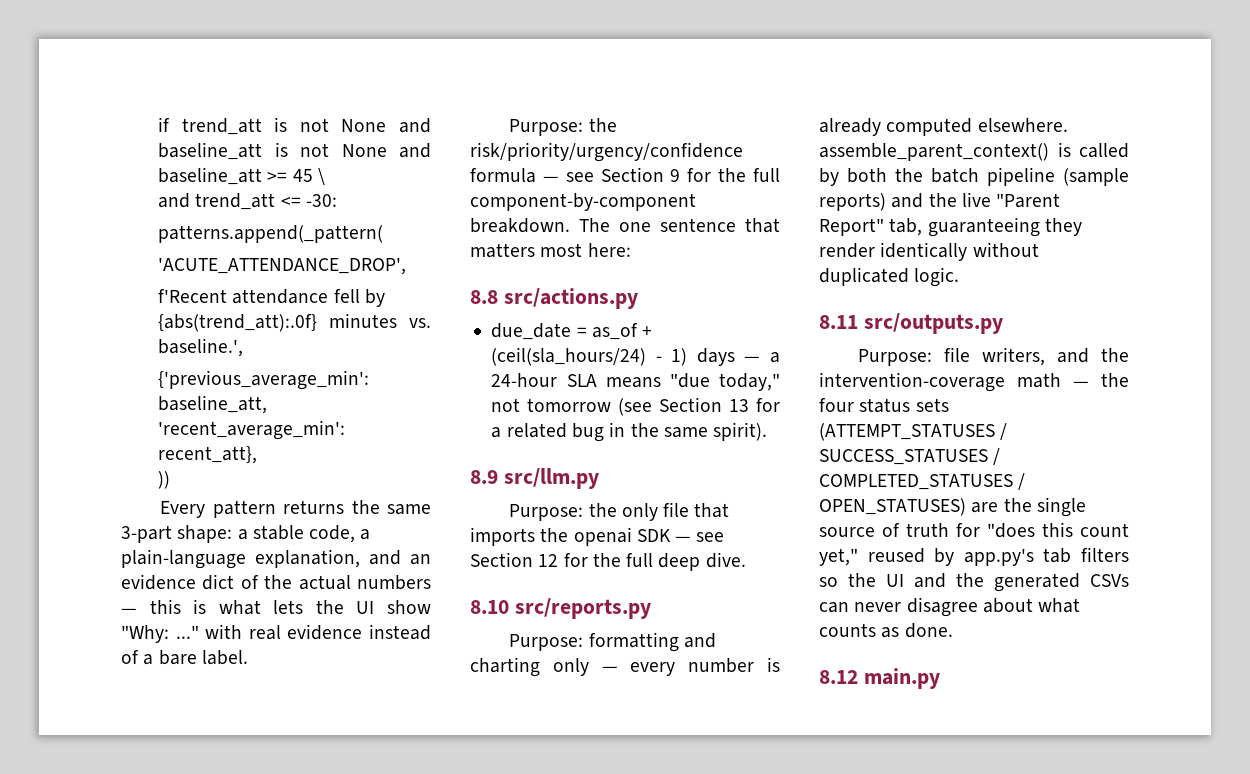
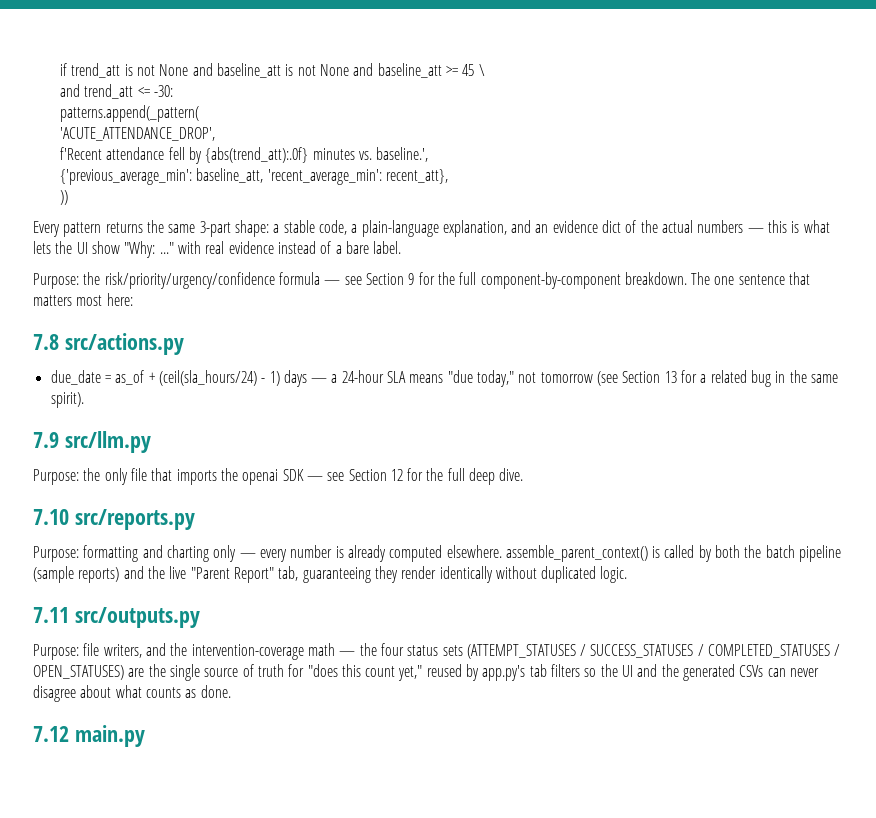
- 8.8 src/actions.py
+ 7.8 src/actions.py
- 8.9 src/llm.py
+ 7.9 src/llm.py
- 8.10 src/reports.py
+ 7.10 src/reports.py
- 8.11 src/outputs.py
+ 7.11 src/outputs.py
- 8.12 main.py
+ 7.12 main.py

